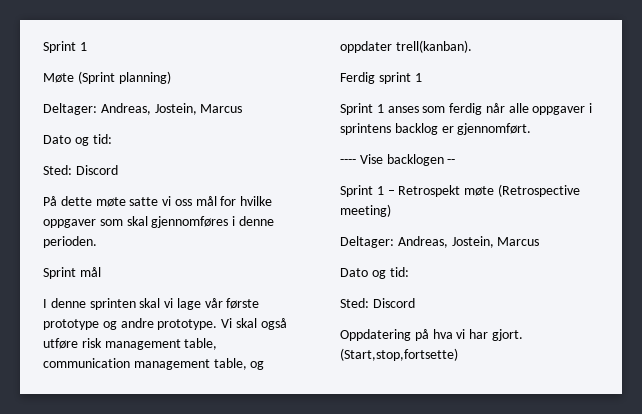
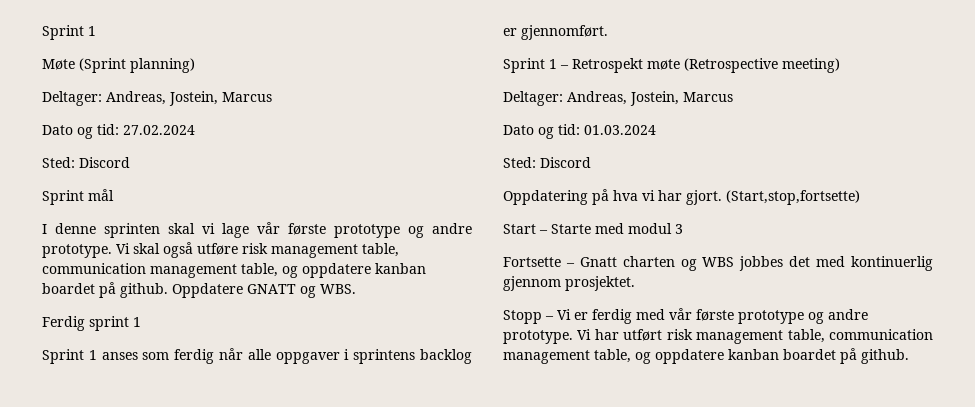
  Møte (Sprint planning)
  Deltager: Andreas, Jostein, Marcus
- Dato og tid:
+ Dato og tid: 27.02.2024
  Sted: Discord
- På dette møte satte vi oss mål for hvilke oppgaver som skal gjennomføres i denne perioden.
- Vi skal også utføre risk management table, communication management table, og oppdater trell(kanban).
+ Vi skal også utføre risk management table, communication management table, og oppdatere kanban boardet på github. Oppdatere GNATT og WBS.
- ---- Vise backlogen --
  Sprint 1 – Retrospekt møte (Retrospective meeting)
  Deltager: Andreas, Jostein, Marcus
- Dato og tid:
+ Dato og tid: 01.03.2024
+ Start – Starte med modul 3
+ Fortsette – Gnatt charten og WBS jobbes det med kontinuerlig gjennom prosjektet.
+ Stopp – Vi er ferdig med vår første prototype og andre prototype. Vi har utført risk management table, communication management table, og oppdatere kanban boardet på github.

